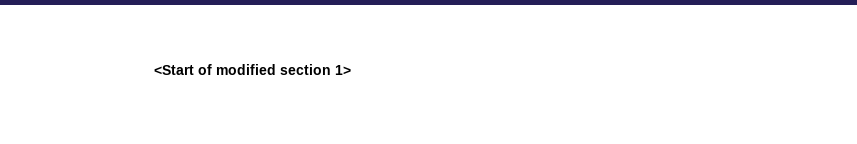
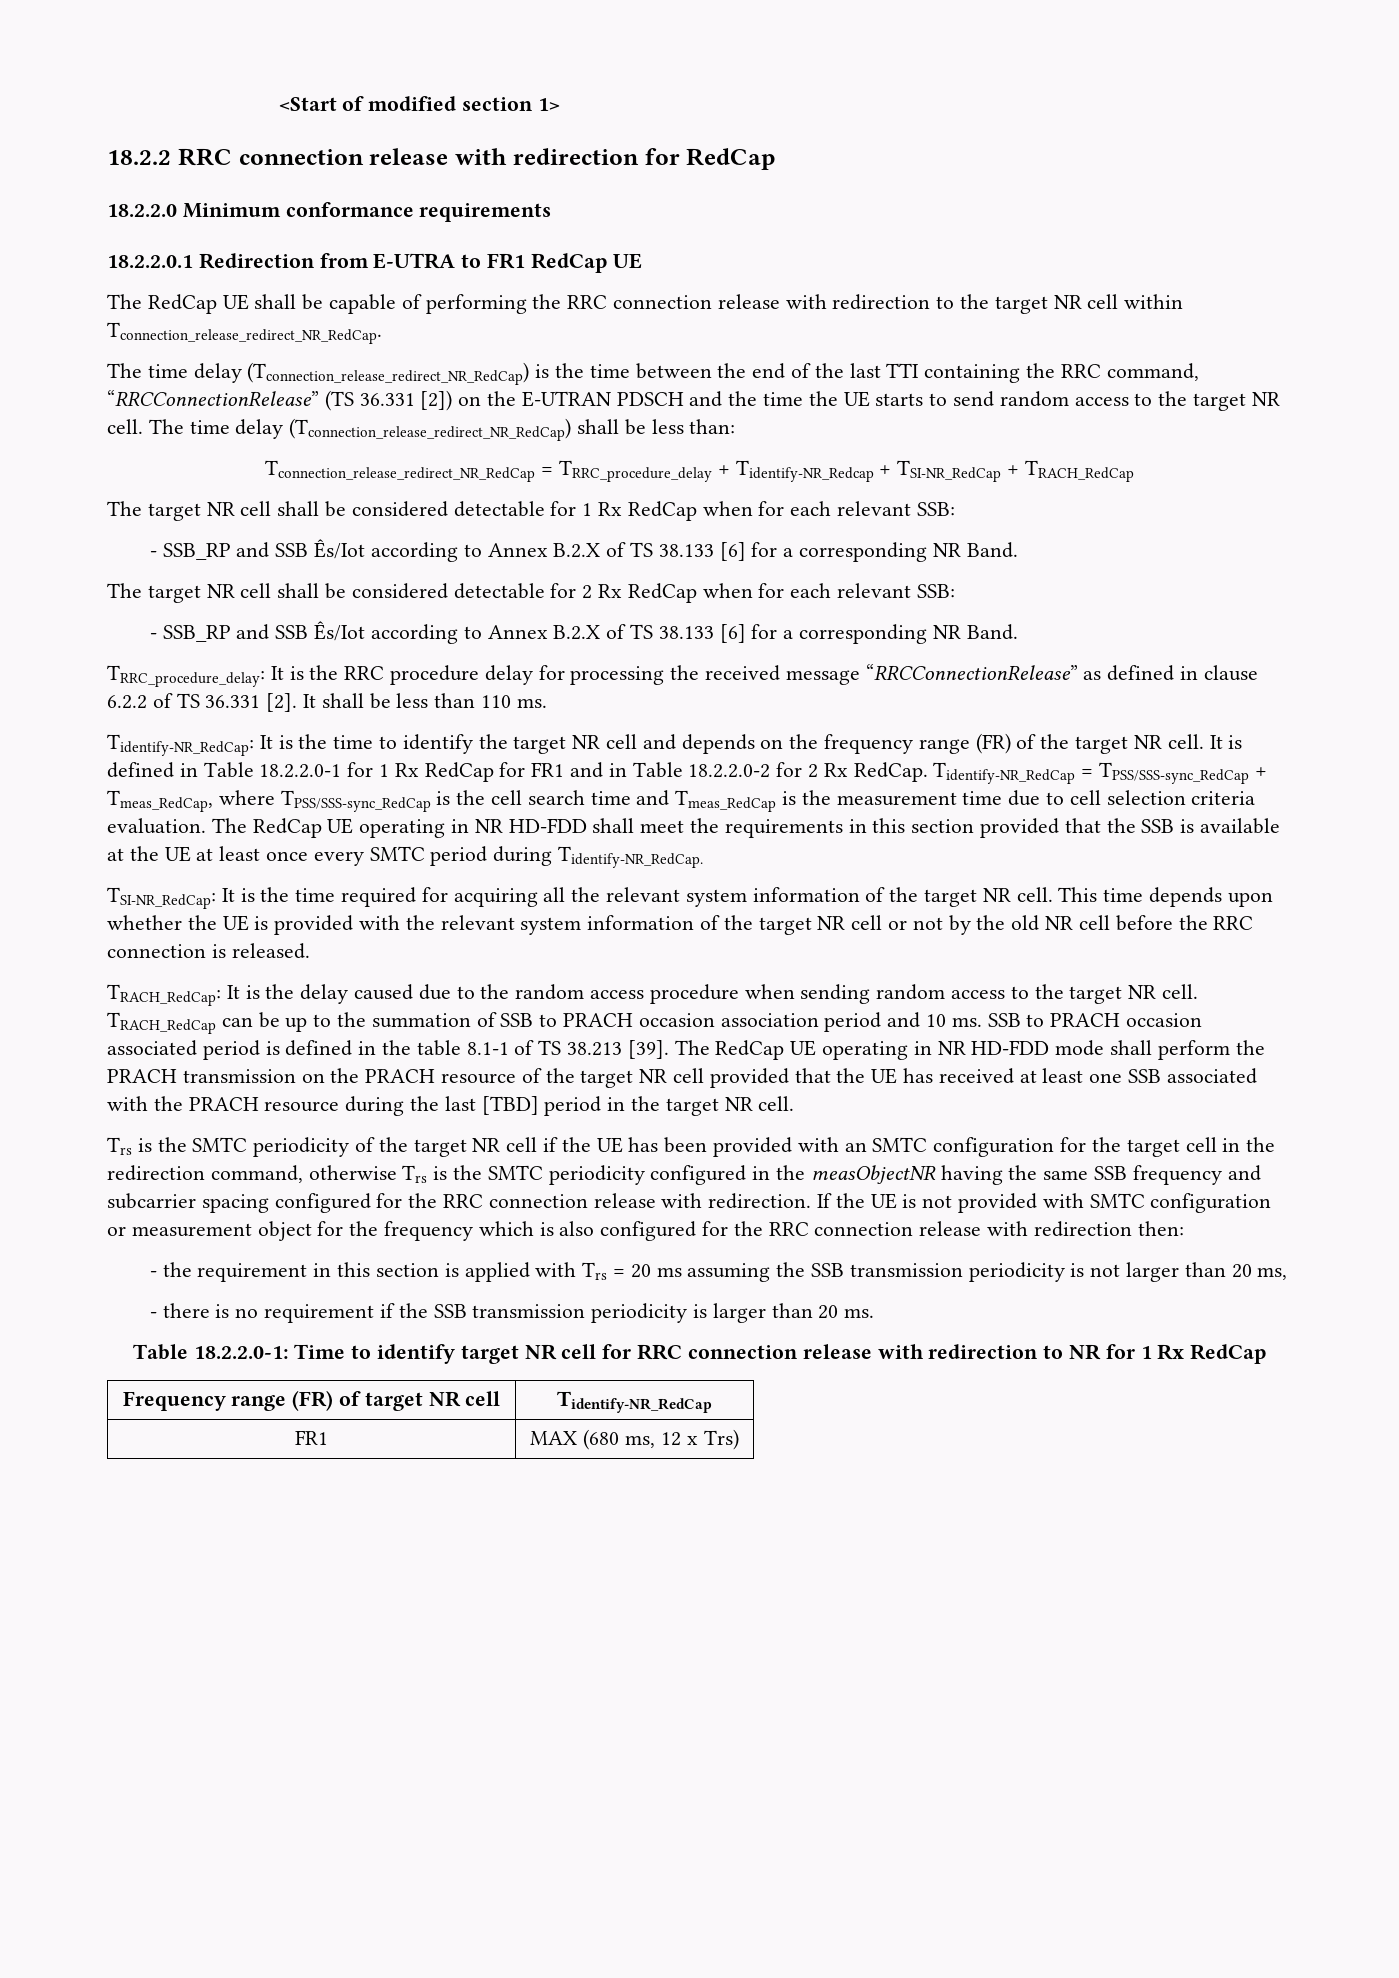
+ 18.2.2 RRC connection release with redirection for RedCap
+ 18.2.2.0 Minimum conformance requirements
+ 18.2.2.0.1 Redirection from E-UTRA to FR1 RedCap UE
+ The RedCap UE shall be capable of performing the RRC connection release with redirection to the target NR cell within Tconnection_release_redirect_NR_RedCap.
+ The time delay (Tconnection_release_redirect_NR_RedCap) is the time between the end of the last TTI containing the RRC command, “RRCConnectionRelease” (TS 36.331 [2]) on the E-UTRAN PDSCH and the time the UE starts to send random access to the target NR cell. The time delay (Tconnection_release_redirect_NR_RedCap) shall be less than:
+ Tconnection_release_redirect_NR_RedCap = TRRC_procedure_delay + Tidentify-NR_Redcap + TSI-NR_RedCap + TRACH_RedCap
+ The target NR cell shall be considered detectable for 1 Rx RedCap when for each relevant SSB:
+ - SSB_RP and SSB Ês/Iot according to Annex B.2.X of TS 38.133 [6] for a corresponding NR Band.
+ The target NR cell shall be considered detectable for 2 Rx RedCap when for each relevant SSB:
+ - SSB_RP and SSB Ês/Iot according to Annex B.2.X of TS 38.133 [6] for a corresponding NR Band.
+ TRRC_procedure_delay: It is the RRC procedure delay for processing the received message “RRCConnectionRelease” as defined in clause 6.2.2 of TS 36.331 [2]. It shall be less than 110 ms.
+ Tidentify-NR_RedCap: It is the time to identify the target NR cell and depends on the frequency range (FR) of the target NR cell. It is defined in Table 18.2.2.0-1 for 1 Rx RedCap for FR1 and in Table 18.2.2.0-2 for 2 Rx RedCap. Tidentify-NR_RedCap = TPSS/SSS-sync_RedCap + Tmeas_RedCap, where TPSS/SSS-sync_RedCap is the cell search time and Tmeas_RedCap is the measurement time due to cell selection criteria evaluation. The RedCap UE operating in NR HD-FDD shall meet the requirements in this section provided that the SSB is available at the UE at least once every SMTC period during Tidentify-NR_RedCap.
+ TSI-NR_RedCap: It is the time required for acquiring all the relevant system information of the target NR cell. This time depends upon whether the UE is provided with the relevant system information of the target NR cell or not by the old NR cell before the RRC connection is released.
+ TRACH_RedCap: It is the delay caused due to the random access procedure when sending random access to the target NR cell. TRACH_RedCap can be up to the summation of SSB to PRACH occasion association period and 10 ms. SSB to PRACH occasion associated period is defined in the table 8.1-1 of TS 38.213 [39]. The RedCap UE operating in NR HD-FDD mode shall perform the PRACH transmission on the PRACH resource of the target NR cell provided that the UE has received at least one SSB associated with the PRACH resource during the last [TBD] period in the target NR cell.
+ Trs is the SMTC periodicity of the target NR cell if the UE has been provided with an SMTC configuration for the target cell in the redirection command, otherwise Trs is the SMTC periodicity configured in the measObjectNR having the same SSB frequency and subcarrier spacing configured for the RRC connection release with redirection. If the UE is not provided with SMTC configuration or measurement object for the frequency which is also configured for the RRC connection release with redirection then:
+ - the requirement in this section is applied with Trs = 20 ms assuming the SSB transmission periodicity is not larger than 20 ms,
+ - there is no requirement if the SSB transmission periodicity is larger than 20 ms.
+ Table 18.2.2.0-1: Time to identify target NR cell for RRC connection release with redirection to NR for 1 Rx RedCap
+ Frequency range (FR) of target NR cell | Tidentify-NR_RedCap
+ FR1 | MAX (680 ms, 12 x Trs)

